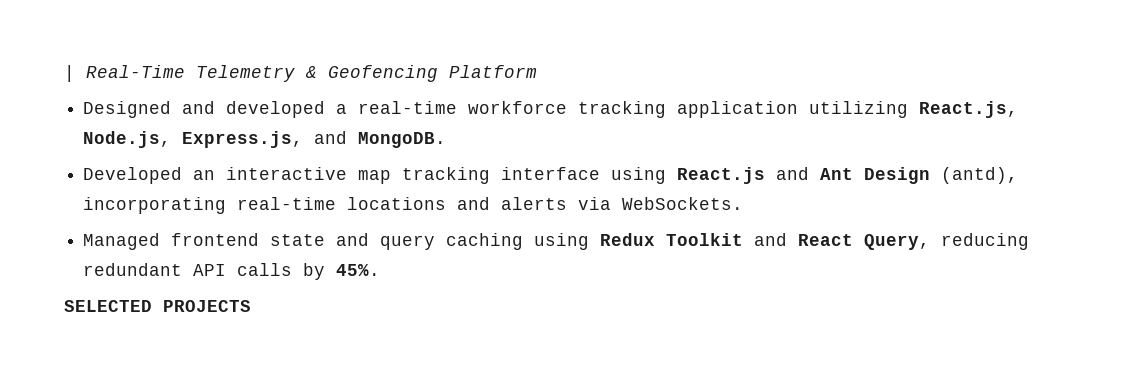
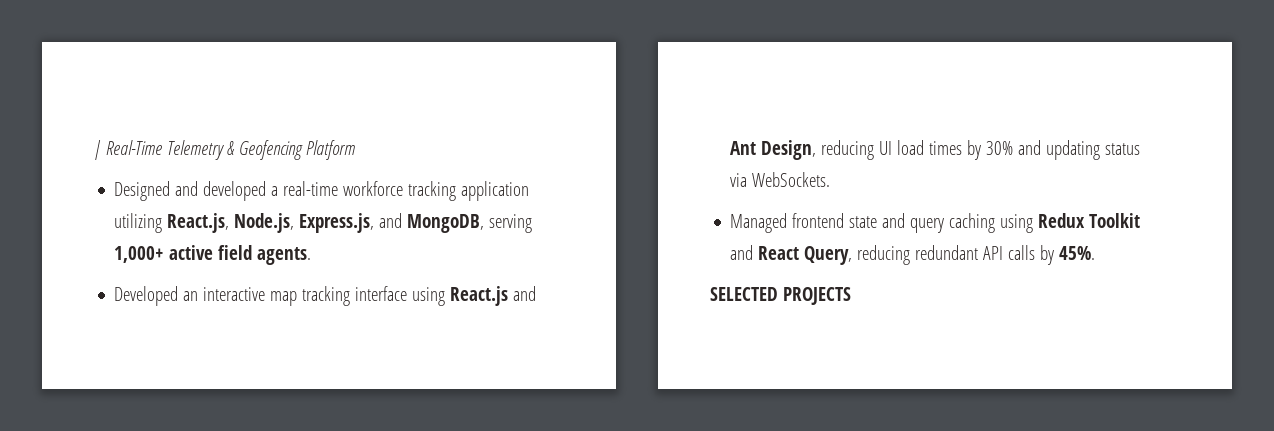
- Designed and developed a real-time workforce tracking application utilizing React.js, Node.js, Express.js, and MongoDB.
+ Designed and developed a real-time workforce tracking application utilizing React.js, Node.js, Express.js, and MongoDB, serving 1,000+ active field agents.
- Developed an interactive map tracking interface using React.js and Ant Design (antd), incorporating real-time locations and alerts via WebSockets.
+ Developed an interactive map tracking interface using React.js and Ant Design, reducing UI load times by 30% and updating status via WebSockets.

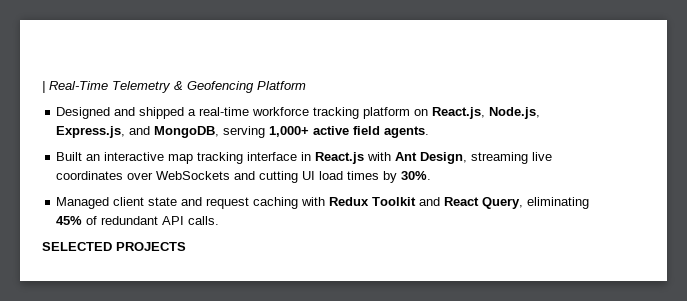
- Designed and developed a real-time workforce tracking application utilizing React.js, Node.js, Express.js, and MongoDB, serving 1,000+ active field agents.
+ Designed and shipped a real-time workforce tracking platform on React.js, Node.js, Express.js, and MongoDB, serving 1,000+ active field agents.
- Developed an interactive map tracking interface using React.js and Ant Design, reducing UI load times by 30% and updating status via WebSockets.
+ Built an interactive map tracking interface in React.js with Ant Design, streaming live coordinates over WebSockets and cutting UI load times by 30%.
- Managed frontend state and query caching using Redux Toolkit and React Query, reducing redundant API calls by 45%.
+ Managed client state and request caching with Redux Toolkit and React Query, eliminating 45% of redundant API calls.

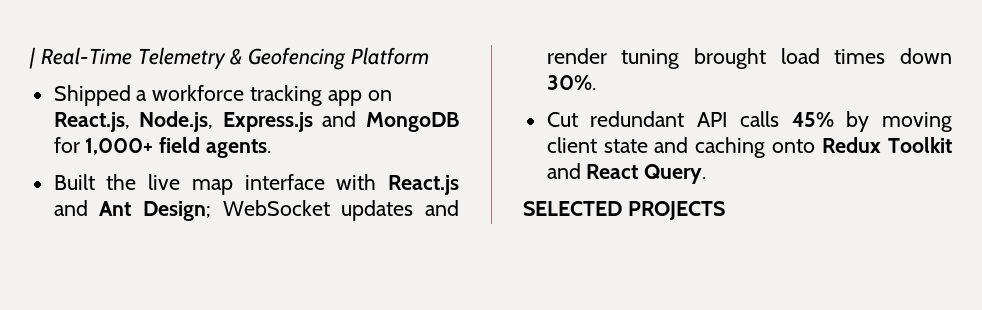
- Designed and shipped a real-time workforce tracking platform on React.js, Node.js, Express.js, and MongoDB, serving 1,000+ active field agents.
- Built an interactive map tracking interface in React.js with Ant Design, streaming live coordinates over WebSockets and cutting UI load times by 30%.
+ Shipped a workforce tracking app on React.js, Node.js, Express.js and MongoDB for 1,000+ field agents.
+ Built the live map interface with React.js and Ant Design; WebSocket updates and render tuning brought load times down 30%.
- Managed client state and request caching with Redux Toolkit and React Query, eliminating 45% of redundant API calls.
+ Cut redundant API calls 45% by moving client state and caching onto Redux Toolkit and React Query.

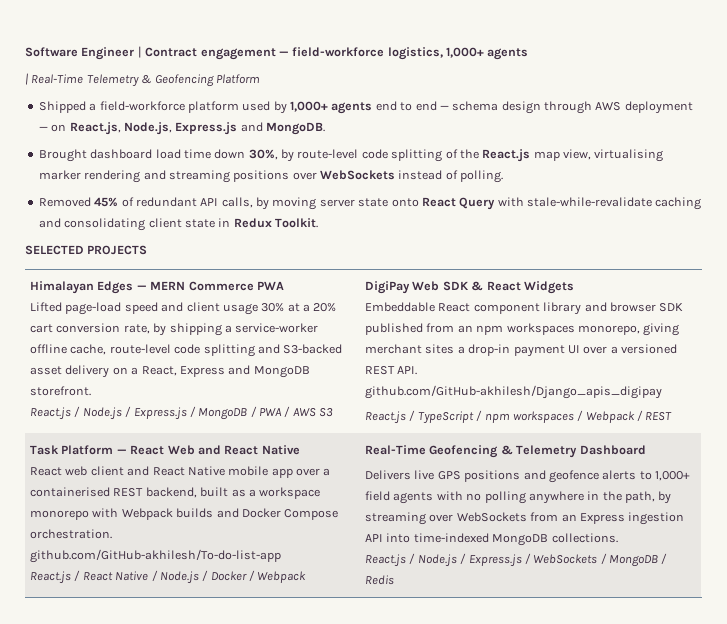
+ Software Engineer | Contract engagement — field-workforce logistics, 1,000+ agents
- Shipped a workforce tracking app on React.js, Node.js, Express.js and MongoDB for 1,000+ field agents.
- Built the live map interface with React.js and Ant Design; WebSocket updates and render tuning brought load times down 30%.
- Cut redundant API calls 45% by moving client state and caching onto Redux Toolkit and React Query.
+ Shipped a field-workforce platform used by 1,000+ agents end to end — schema design through AWS deployment — on React.js, Node.js, Express.js and MongoDB.
+ Brought dashboard load time down 30%, by route-level code splitting of the React.js map view, virtualising marker rendering and streaming positions over WebSockets instead of polling.
+ Removed 45% of redundant API calls, by moving server state onto React Query with stale-while-revalidate caching and consolidating client state in Redux Toolkit.
  SELECTED PROJECTS
+ Himalayan Edges — MERN Commerce PWA
+ Lifted page-load speed and client usage 30% at a 20% cart conversion rate, by shipping a service-worker offline cache, route-level code splitting and S3-backed asset delivery on a React, Express and MongoDB storefront.
+ React.js / Node.js / Express.js / MongoDB / PWA / AWS S3 | DigiPay Web SDK & React Widgets
+ Embeddable React component library and browser SDK published from an npm workspaces monorepo, giving merchant sites a drop-in payment UI over a versioned REST API. github.com/GitHub-akhilesh/Django_apis_digipay
+ React.js / TypeScript / npm workspaces / Webpack / REST
+ Task Platform — React Web and React Native
+ React web client and React Native mobile app over a containerised REST backend, built as a workspace monorepo with Webpack builds and Docker Compose orchestration. github.com/GitHub-akhilesh/To-do-list-app
+ React.js / React Native / Node.js / Docker / Webpack | Real-Time Geofencing & Telemetry Dashboard
+ Delivers live GPS positions and geofence alerts to 1,000+ field agents with no polling anywhere in the path, by streaming over WebSockets from an Express ingestion API into time-indexed MongoDB collections.
+ React.js / Node.js / Express.js / WebSockets / MongoDB / Redis

